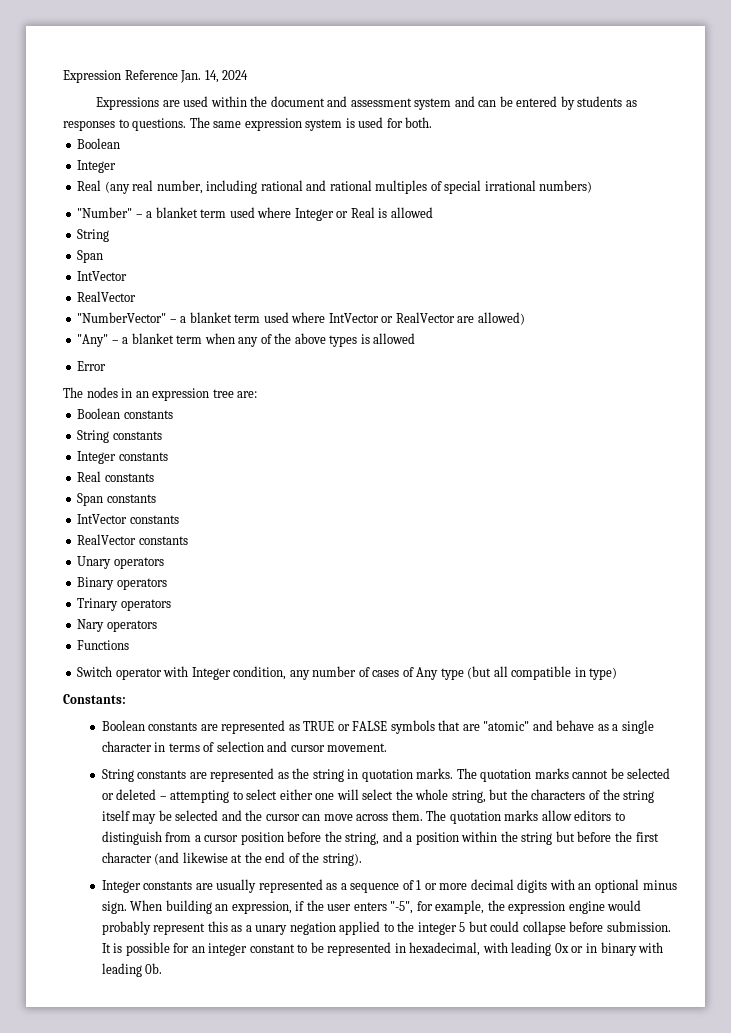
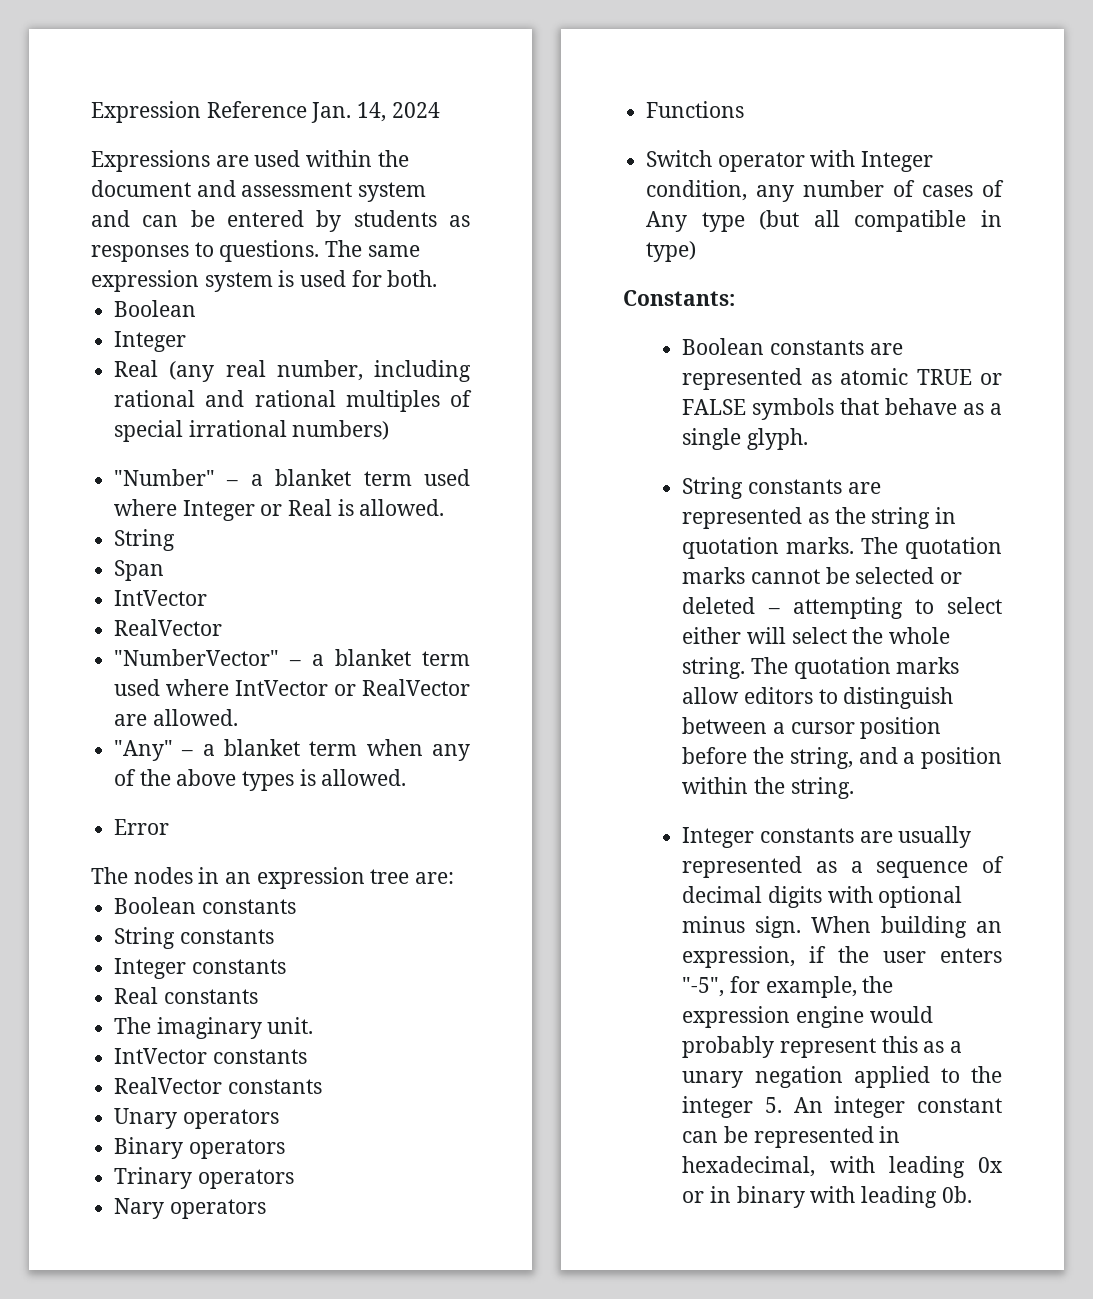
- "Number" – a blanket term used where Integer or Real is allowed
+ "Number" – a blanket term used where Integer or Real is allowed.
- "NumberVector" – a blanket term used where IntVector or RealVector are allowed)
+ "NumberVector" – a blanket term used where IntVector or RealVector are allowed.
- "Any" – a blanket term when any of the above types is allowed
+ "Any" – a blanket term when any of the above types is allowed.
- Span constants
+ The imaginary unit.
- Boolean constants are represented as TRUE or FALSE symbols that are "atomic" and behave as a single character in terms of selection and cursor movement.
+ Boolean constants are represented as atomic TRUE or FALSE symbols that behave as a single glyph.
- The quotation marks cannot be selected or deleted – attempting to select either one will select the whole string, but the characters of the string itself may be selected and the cursor can move across them.
+ The quotation marks cannot be selected or deleted – attempting to select either will select the whole string.
- The quotation marks allow editors to distinguish from a cursor position before the string, and a position within the string but before the first character (and likewise at the end of the string).
+ The quotation marks allow editors to distinguish between a cursor position before the string, and a position within the string.
- Integer constants are usually represented as a sequence of 1 or more decimal digits with an optional minus sign.
+ Integer constants are usually represented as a sequence of decimal digits with optional minus sign.
- When building an expression, if the user enters "-5", for example, the expression engine would probably represent this as a unary negation applied to the integer 5 but could collapse before submission. It is possible for an integer constant to be represented in hexadecimal, with leading 0x or in binary with leading 0b.
+ When building an expression, if the user enters "-5", for example, the expression engine would probably represent this as a unary negation applied to the integer 5. An integer constant can be represented in hexadecimal, with leading 0x or in binary with leading 0b.

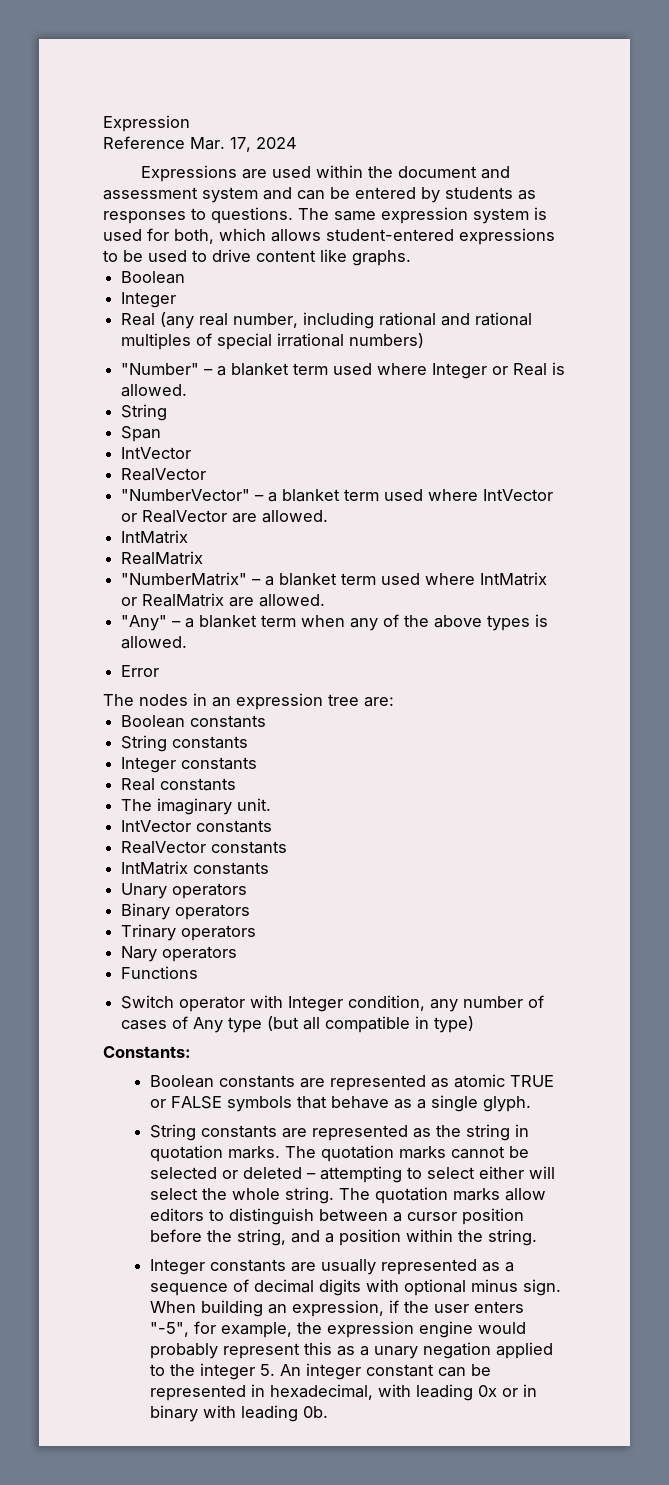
- Expression Reference Jan. 14, 2024
+ Expression
+ Reference Mar. 17, 2024
- The same expression system is used for both.
+ The same expression system is used for both, which allows student-entered expressions to be used to drive content like graphs.
  "NumberVector" – a blanket term used where IntVector or RealVector are allowed.
+ IntMatrix
+ RealMatrix
+ "NumberMatrix" – a blanket term used where IntMatrix or RealMatrix are allowed.
+ IntMatrix constants

